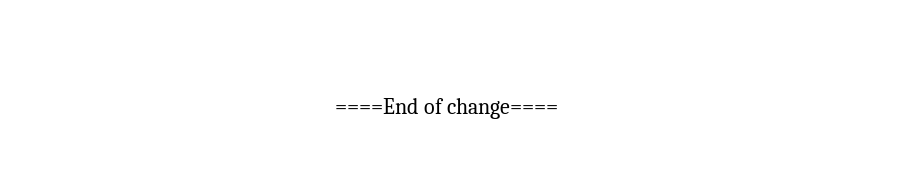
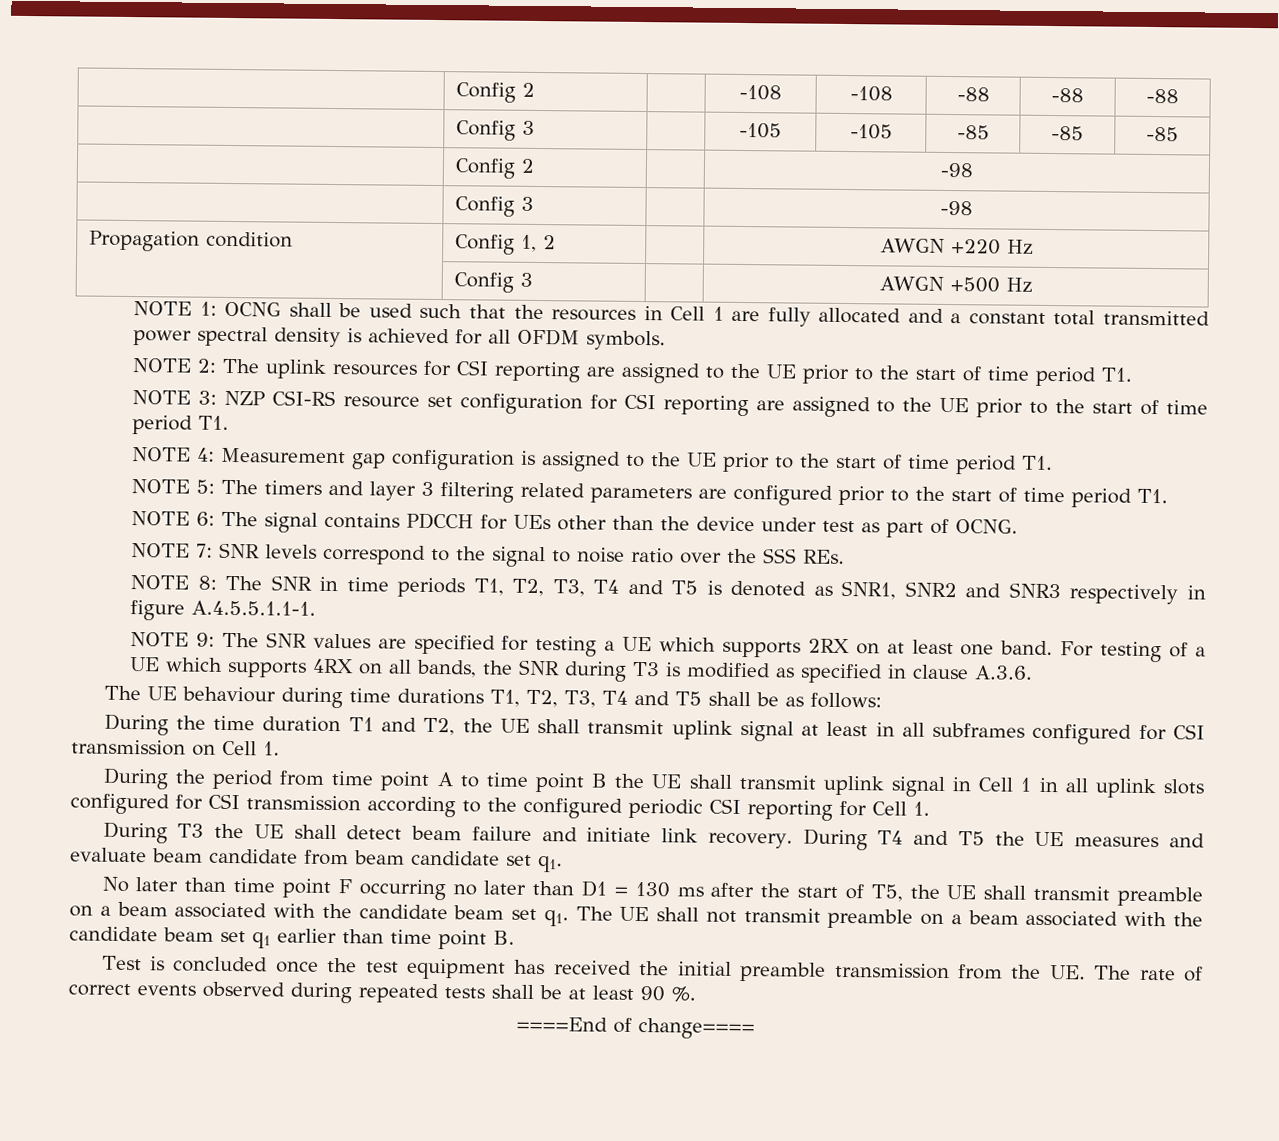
+ | Config 2 | | -108 | -108 | -88 | -88 | -88
+ | Config 3 | | -105 | -105 | -85 | -85 | -85
+ | Config 2 | | -98
+ | Config 3 | | -98
+ Propagation condition | Config 1, 2 | | AWGN +220 Hz
+ | Config 3 | | AWGN +500 Hz
+ NOTE 1: OCNG shall be used such that the resources in Cell 1 are fully allocated and a constant total transmitted power spectral density is achieved for all OFDM symbols.
+ NOTE 2: The uplink resources for CSI reporting are assigned to the UE prior to the start of time period T1.
+ NOTE 3: NZP CSI-RS resource set configuration for CSI reporting are assigned to the UE prior to the start of time period T1.
+ NOTE 4: Measurement gap configuration is assigned to the UE prior to the start of time period T1.
+ NOTE 5: The timers and layer 3 filtering related parameters are configured prior to the start of time period T1.
+ NOTE 6: The signal contains PDCCH for UEs other than the device under test as part of OCNG.
+ NOTE 7: SNR levels correspond to the signal to noise ratio over the SSS REs.
+ NOTE 8: The SNR in time periods T1, T2, T3, T4 and T5 is denoted as SNR1, SNR2 and SNR3 respectively in figure A.4.5.5.1.1-1.
+ NOTE 9: The SNR values are specified for testing a UE which supports 2RX on at least one band. For testing of a UE which supports 4RX on all bands, the SNR during T3 is modified as specified in clause A.3.6.
+ The UE behaviour during time durations T1, T2, T3, T4 and T5 shall be as follows:
+ During the time duration T1 and T2, the UE shall transmit uplink signal at least in all subframes configured for CSI transmission on Cell 1.
+ During the period from time point A to time point B the UE shall transmit uplink signal in Cell 1 in all uplink slots configured for CSI transmission according to the configured periodic CSI reporting for Cell 1.
+ During T3 the UE shall detect beam failure and initiate link recovery. During T4 and T5 the UE measures and evaluate beam candidate from beam candidate set q1.
+ No later than time point F occurring no later than D1 = 130 ms after the start of T5, the UE shall transmit preamble on a beam associated with the candidate beam set q1. The UE shall not transmit preamble on a beam associated with the candidate beam set q1 earlier than time point B.
+ Test is concluded once the test equipment has received the initial preamble transmission from the UE. The rate of correct events observed during repeated tests shall be at least 90 %.

